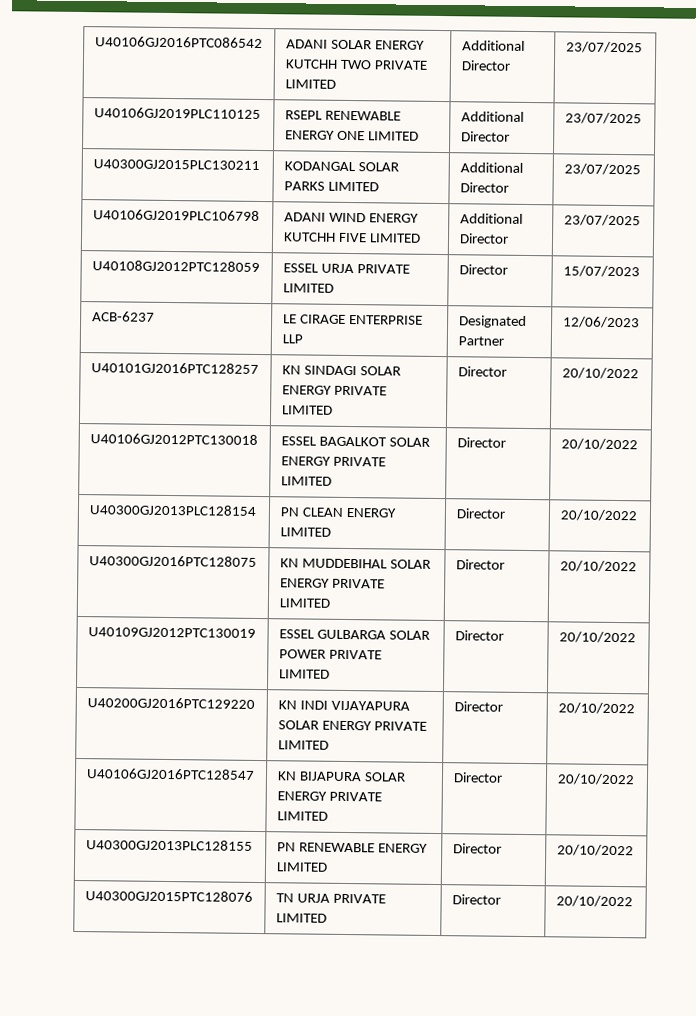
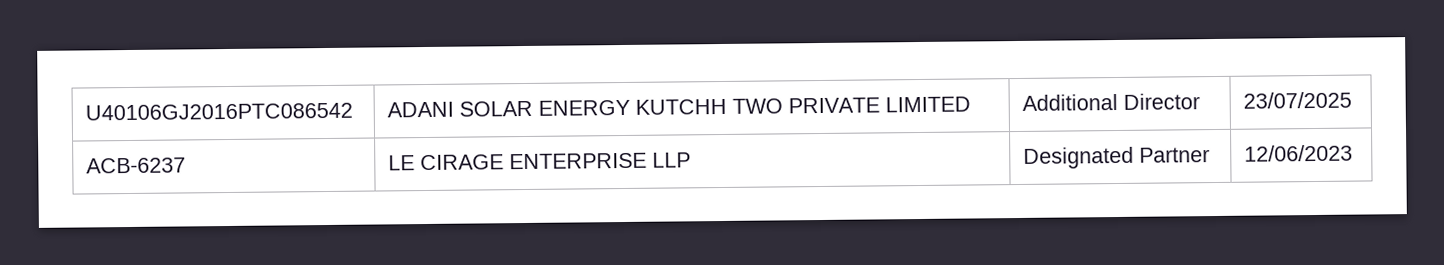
- U40106GJ2019PLC110125 | RSEPL RENEWABLE ENERGY ONE LIMITED | Additional Director | 23/07/2025
- U40300GJ2015PLC130211 | KODANGAL SOLAR PARKS LIMITED | Additional Director | 23/07/2025
- U40106GJ2019PLC106798 | ADANI WIND ENERGY KUTCHH FIVE LIMITED | Additional Director | 23/07/2025
- U40108GJ2012PTC128059 | ESSEL URJA PRIVATE LIMITED | Director | 15/07/2023
- U40101GJ2016PTC128257 | KN SINDAGI SOLAR ENERGY PRIVATE LIMITED | Director | 20/10/2022
- U40106GJ2012PTC130018 | ESSEL BAGALKOT SOLAR ENERGY PRIVATE LIMITED | Director | 20/10/2022
- U40300GJ2013PLC128154 | PN CLEAN ENERGY LIMITED | Director | 20/10/2022
- U40300GJ2016PTC128075 | KN MUDDEBIHAL SOLAR ENERGY PRIVATE LIMITED | Director | 20/10/2022
- U40109GJ2012PTC130019 | ESSEL GULBARGA SOLAR POWER PRIVATE LIMITED | Director | 20/10/2022
- U40200GJ2016PTC129220 | KN INDI VIJAYAPURA SOLAR ENERGY PRIVATE LIMITED | Director | 20/10/2022
- U40106GJ2016PTC128547 | KN BIJAPURA SOLAR ENERGY PRIVATE LIMITED | Director | 20/10/2022
- U40300GJ2013PLC128155 | PN RENEWABLE ENERGY LIMITED | Director | 20/10/2022
- U40300GJ2015PTC128076 | TN URJA PRIVATE LIMITED | Director | 20/10/2022

